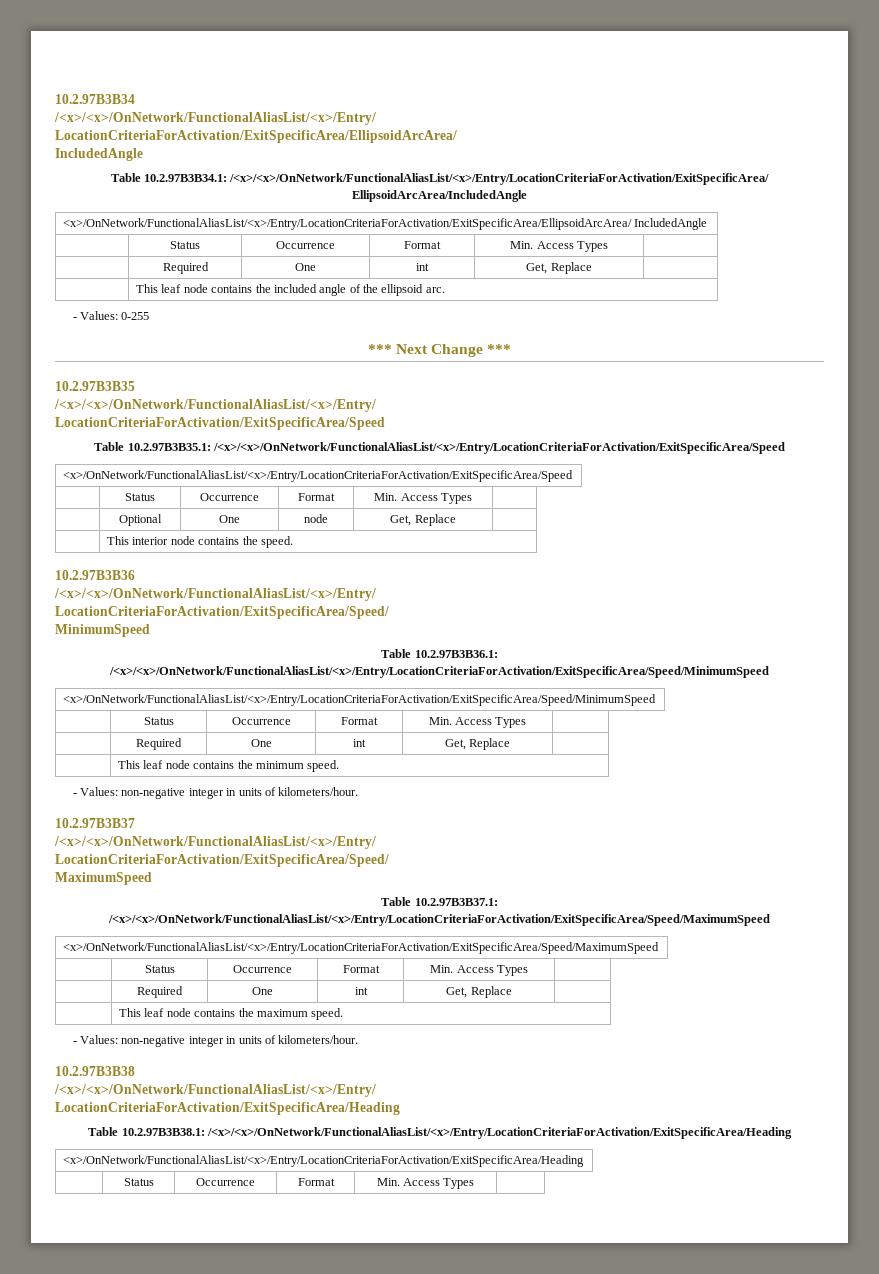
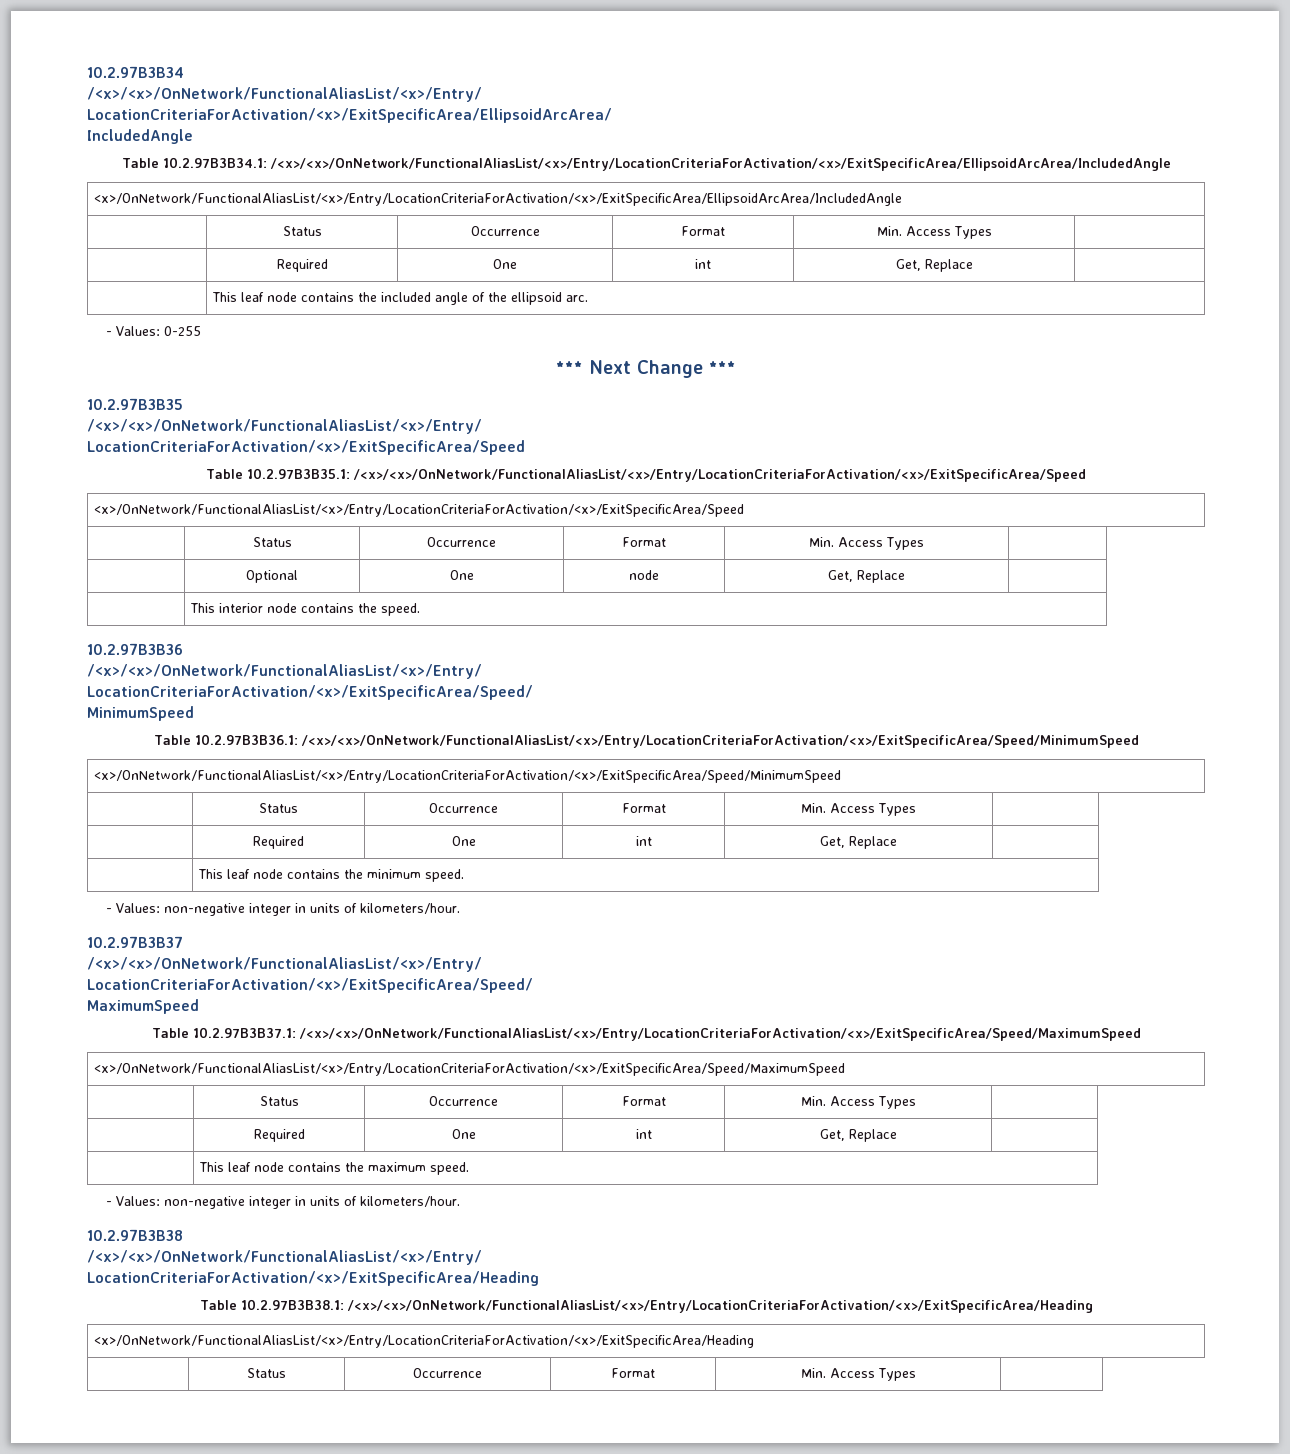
- LocationCriteriaForActivation/ExitSpecificArea/EllipsoidArcArea/
+ LocationCriteriaForActivation/<x>/ExitSpecificArea/EllipsoidArcArea/
- Table 10.2.97B3B34.1: /<x>/<x>/OnNetwork/FunctionalAliasList/<x>/Entry/LocationCriteriaForActivation/ExitSpecificArea/ EllipsoidArcArea/IncludedAngle
- <x>/OnNetwork/FunctionalAliasList/<x>/Entry/LocationCriteriaForActivation/ExitSpecificArea/EllipsoidArcArea/ IncludedAngle
+ Table 10.2.97B3B34.1: /<x>/<x>/OnNetwork/FunctionalAliasList/<x>/Entry/LocationCriteriaForActivation/<x>/ExitSpecificArea/EllipsoidArcArea/IncludedAngle
+ <x>/OnNetwork/FunctionalAliasList/<x>/Entry/LocationCriteriaForActivation/<x>/ExitSpecificArea/EllipsoidArcArea/IncludedAngle
- LocationCriteriaForActivation/ExitSpecificArea/Speed
+ LocationCriteriaForActivation/<x>/ExitSpecificArea/Speed
- Table 10.2.97B3B35.1: /<x>/<x>/OnNetwork/FunctionalAliasList/<x>/Entry/LocationCriteriaForActivation/ExitSpecificArea/Speed
- <x>/OnNetwork/FunctionalAliasList/<x>/Entry/LocationCriteriaForActivation/ExitSpecificArea/Speed
+ Table 10.2.97B3B35.1: /<x>/<x>/OnNetwork/FunctionalAliasList/<x>/Entry/LocationCriteriaForActivation/<x>/ExitSpecificArea/Speed
+ <x>/OnNetwork/FunctionalAliasList/<x>/Entry/LocationCriteriaForActivation/<x>/ExitSpecificArea/Speed
  10.2.97B3B36
  /<x>/<x>/OnNetwork/FunctionalAliasList/<x>/Entry/
- LocationCriteriaForActivation/ExitSpecificArea/Speed/
+ LocationCriteriaForActivation/<x>/ExitSpecificArea/Speed/
- Table 10.2.97B3B36.1: /<x>/<x>/OnNetwork/FunctionalAliasList/<x>/Entry/LocationCriteriaForActivation/ExitSpecificArea/Speed/MinimumSpeed
- <x>/OnNetwork/FunctionalAliasList/<x>/Entry/LocationCriteriaForActivation/ExitSpecificArea/Speed/MinimumSpeed
+ Table 10.2.97B3B36.1: /<x>/<x>/OnNetwork/FunctionalAliasList/<x>/Entry/LocationCriteriaForActivation/<x>/ExitSpecificArea/Speed/MinimumSpeed
+ <x>/OnNetwork/FunctionalAliasList/<x>/Entry/LocationCriteriaForActivation/<x>/ExitSpecificArea/Speed/MinimumSpeed
  10.2.97B3B37
  /<x>/<x>/OnNetwork/FunctionalAliasList/<x>/Entry/
- LocationCriteriaForActivation/ExitSpecificArea/Speed/
+ LocationCriteriaForActivation/<x>/ExitSpecificArea/Speed/
- Table 10.2.97B3B37.1: /<x>/<x>/OnNetwork/FunctionalAliasList/<x>/Entry/LocationCriteriaForActivation/ExitSpecificArea/Speed/MaximumSpeed
- <x>/OnNetwork/FunctionalAliasList/<x>/Entry/LocationCriteriaForActivation/ExitSpecificArea/Speed/MaximumSpeed
+ Table 10.2.97B3B37.1: /<x>/<x>/OnNetwork/FunctionalAliasList/<x>/Entry/LocationCriteriaForActivation/<x>/ExitSpecificArea/Speed/MaximumSpeed
+ <x>/OnNetwork/FunctionalAliasList/<x>/Entry/LocationCriteriaForActivation/<x>/ExitSpecificArea/Speed/MaximumSpeed
- LocationCriteriaForActivation/ExitSpecificArea/Heading
+ LocationCriteriaForActivation/<x>/ExitSpecificArea/Heading
- Table 10.2.97B3B38.1: /<x>/<x>/OnNetwork/FunctionalAliasList/<x>/Entry/LocationCriteriaForActivation/ExitSpecificArea/Heading
- <x>/OnNetwork/FunctionalAliasList/<x>/Entry/LocationCriteriaForActivation/ExitSpecificArea/Heading
+ Table 10.2.97B3B38.1: /<x>/<x>/OnNetwork/FunctionalAliasList/<x>/Entry/LocationCriteriaForActivation/<x>/ExitSpecificArea/Heading
+ <x>/OnNetwork/FunctionalAliasList/<x>/Entry/LocationCriteriaForActivation/<x>/ExitSpecificArea/Heading

